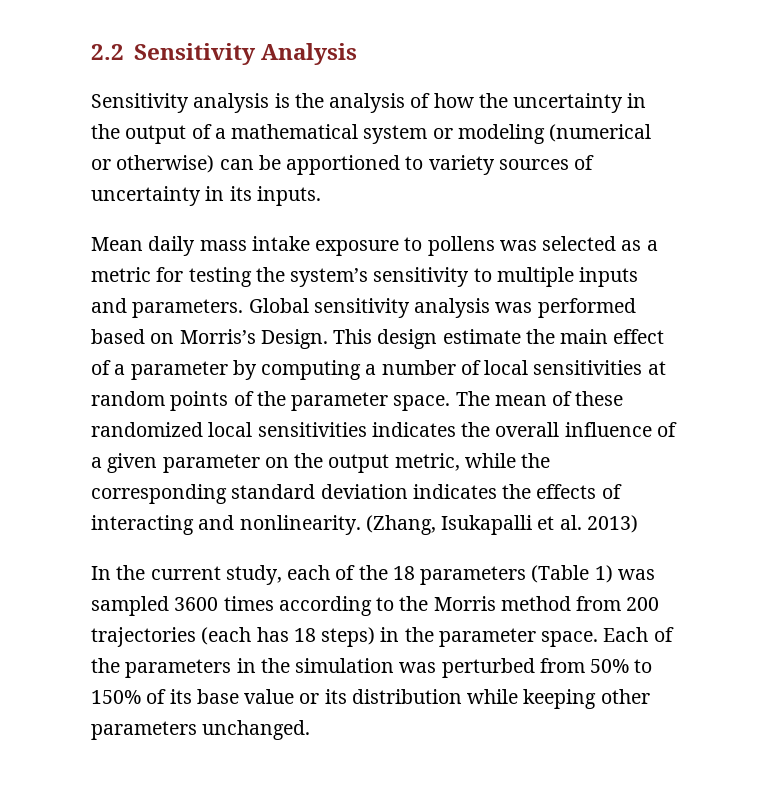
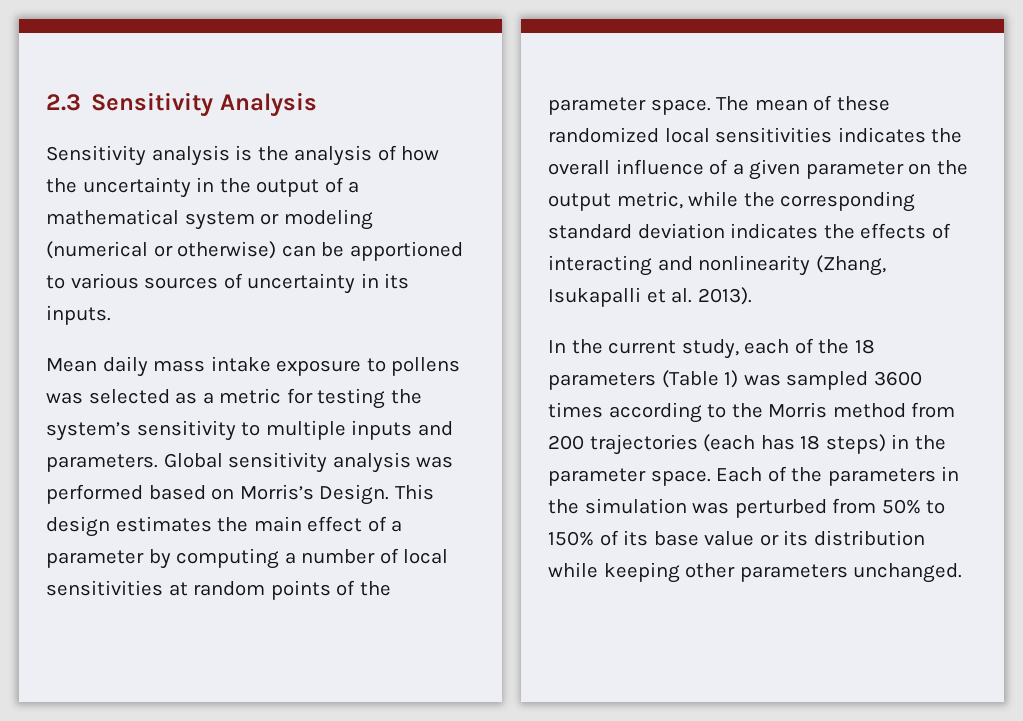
- 2.2 Sensitivity Analysis
+ 2.3 Sensitivity Analysis
- Sensitivity analysis is the analysis of how the uncertainty in the output of a mathematical system or modeling (numerical or otherwise) can be apportioned to variety sources of uncertainty in its inputs.
+ Sensitivity analysis is the analysis of how the uncertainty in the output of a mathematical system or modeling (numerical or otherwise) can be apportioned to various sources of uncertainty in its inputs.
- This design estimate the main effect of a parameter by computing a number of local sensitivities at random points of the parameter space.
+ This design estimates the main effect of a parameter by computing a number of local sensitivities at random points of the parameter space.
- The mean of these randomized local sensitivities indicates the overall influence of a given parameter on the output metric, while the corresponding standard deviation indicates the effects of interacting and nonlinearity. (Zhang, Isukapalli et al. 2013)
+ The mean of these randomized local sensitivities indicates the overall influence of a given parameter on the output metric, while the corresponding standard deviation indicates the effects of interacting and nonlinearity (Zhang, Isukapalli et al. 2013).

